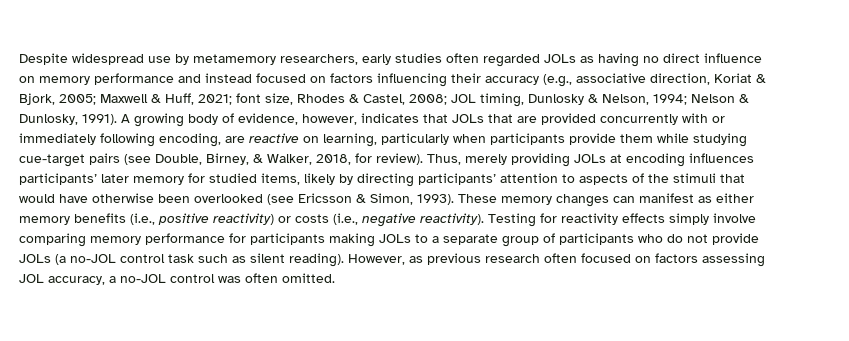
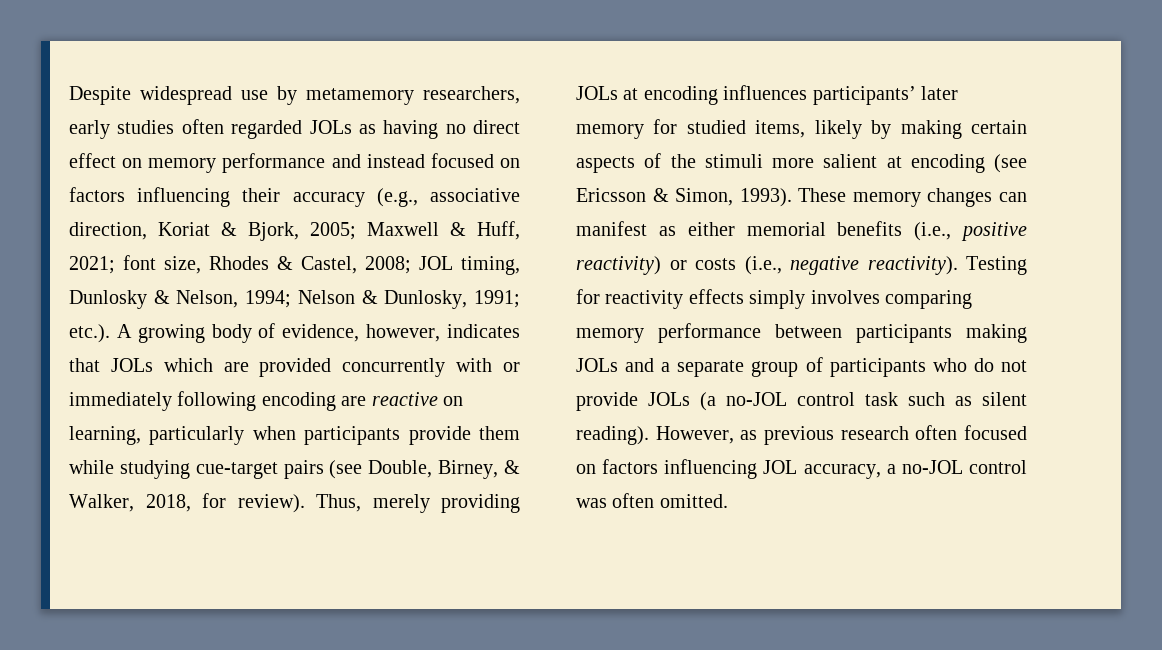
- Despite widespread use by metamemory researchers, early studies often regarded JOLs as having no direct influence on memory performance and instead focused on factors influencing their accuracy (e.g., associative direction, Koriat & Bjork, 2005;
+ Despite widespread use by metamemory researchers, early studies often regarded JOLs as having no direct effect on memory performance and instead focused on factors influencing their accuracy (e.g., associative direction, Koriat & Bjork, 2005;
- Nelson & Dunlosky, 1991). A growing body of evidence, however, indicates that JOLs that are provided concurrently with or immediately following encoding, are reactive on learning, particularly when participants provide them while studying cue-target pairs (see Double, Birney, & Walker, 2018, for review).
+ Nelson & Dunlosky, 1991; etc.). A growing body of evidence, however, indicates that JOLs which are provided concurrently with or immediately following encoding are reactive on learning, particularly when participants provide them while studying cue-target pairs (see Double, Birney, & Walker, 2018, for review).
- Thus, merely providing JOLs at encoding influences participants’ later memory for studied items, likely by directing participants’ attention to aspects of the stimuli that would have otherwise been overlooked (see Ericsson & Simon, 1993).
+ Thus, merely providing JOLs at encoding influences participants’ later memory for studied items, likely by making certain aspects of the stimuli more salient at encoding (see Ericsson & Simon, 1993).
- These memory changes can manifest as either memory benefits (i.e., positive reactivity) or costs (i.e., negative reactivity).
+ These memory changes can manifest as either memorial benefits (i.e., positive reactivity) or costs (i.e., negative reactivity).
- Testing for reactivity effects simply involve comparing memory performance for participants making JOLs to a separate group of participants who do not provide JOLs (a no-JOL control task such as silent reading).
+ Testing for reactivity effects simply involves comparing memory performance between participants making JOLs and a separate group of participants who do not provide JOLs (a no-JOL control task such as silent reading).
- However, as previous research often focused on factors assessing JOL accuracy, a no-JOL control was often omitted.
+ However, as previous research often focused on factors influencing JOL accuracy, a no-JOL control was often omitted.

